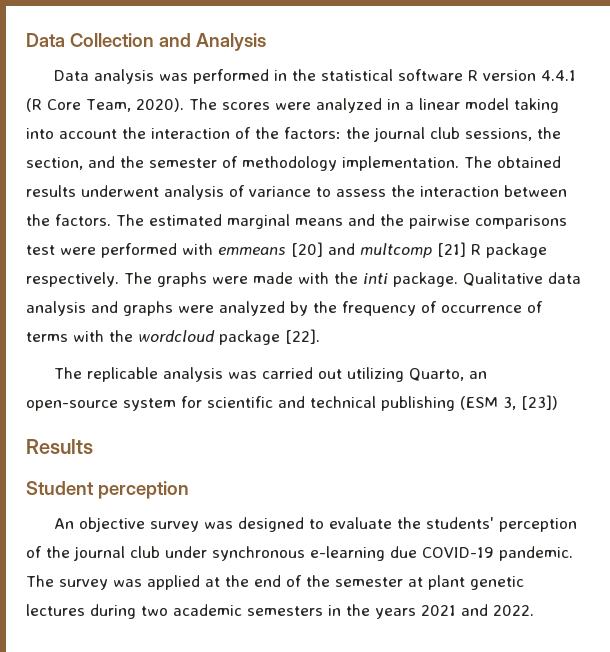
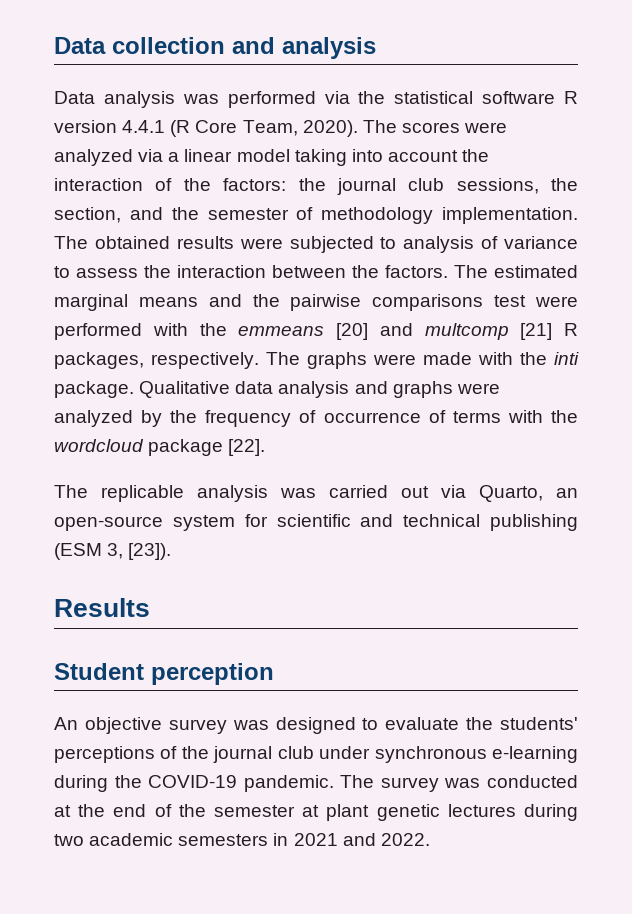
- Data Collection and Analysis
+ Data collection and analysis
- Data analysis was performed in the statistical software R version 4.4.1 (R Core Team, 2020).
+ Data analysis was performed via the statistical software R version 4.4.1 (R Core Team, 2020).
- The scores were analyzed in a linear model taking into account the interaction of the factors: the journal club sessions, the section, and the semester of methodology implementation.
+ The scores were analyzed via a linear model taking into account the interaction of the factors: the journal club sessions, the section, and the semester of methodology implementation.
- The obtained results underwent analysis of variance to assess the interaction between the factors.
+ The obtained results were subjected to analysis of variance to assess the interaction between the factors.
- The estimated marginal means and the pairwise comparisons test were performed with emmeans [20] and multcomp [21] R package respectively.
+ The estimated marginal means and the pairwise comparisons test were performed with the emmeans [20] and multcomp [21] R packages, respectively.
- The replicable analysis was carried out utilizing Quarto, an open-source system for scientific and technical publishing (ESM 3, [23])
+ The replicable analysis was carried out via Quarto, an open-source system for scientific and technical publishing (ESM 3, [23]).
- An objective survey was designed to evaluate the students' perception of the journal club under synchronous e-learning due COVID-19 pandemic.
+ An objective survey was designed to evaluate the students' perceptions of the journal club under synchronous e-learning during the COVID-19 pandemic.
- The survey was applied at the end of the semester at plant genetic lectures during two academic semesters in the years 2021 and 2022.
+ The survey was conducted at the end of the semester at plant genetic lectures during two academic semesters in 2021 and 2022.

